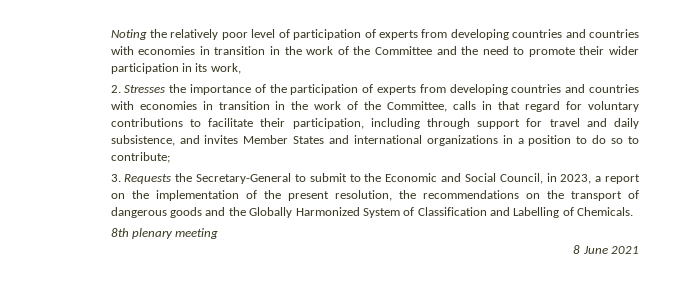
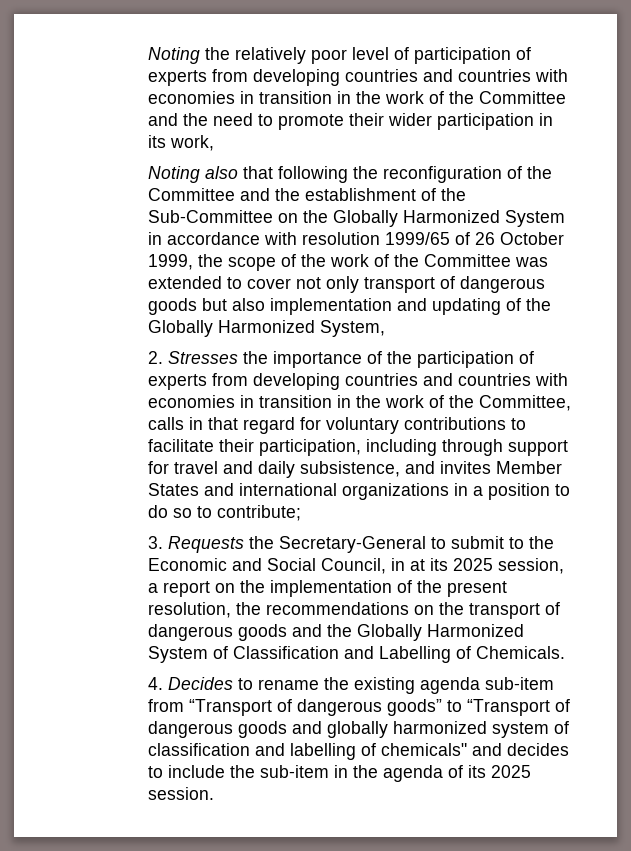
+ Noting also that following the reconfiguration of the Committee and the establishment of the Sub-Committee on the Globally Harmonized System in accordance with resolution 1999/65 of 26 October 1999, the scope of the work of the Committee was extended to cover not only transport of dangerous goods but also implementation and updating of the Globally Harmonized System,
- 3. Requests the Secretary-General to submit to the Economic and Social Council, in 2023, a report on the implementation of the present resolution, the recommendations on the transport of dangerous goods and the Globally Harmonized System of Classification and Labelling of Chemicals.
+ 3. Requests the Secretary-General to submit to the Economic and Social Council, in at its 2025 session, a report on the implementation of the present resolution, the recommendations on the transport of dangerous goods and the Globally Harmonized System of Classification and Labelling of Chemicals.
- 8th plenary meeting
- 8 June 2021
+ 4. Decides to rename the existing agenda sub-item from “Transport of dangerous goods” to “Transport of dangerous goods and globally harmonized system of classification and labelling of chemicals" and decides to include the sub-item in the agenda of its 2025 session.

